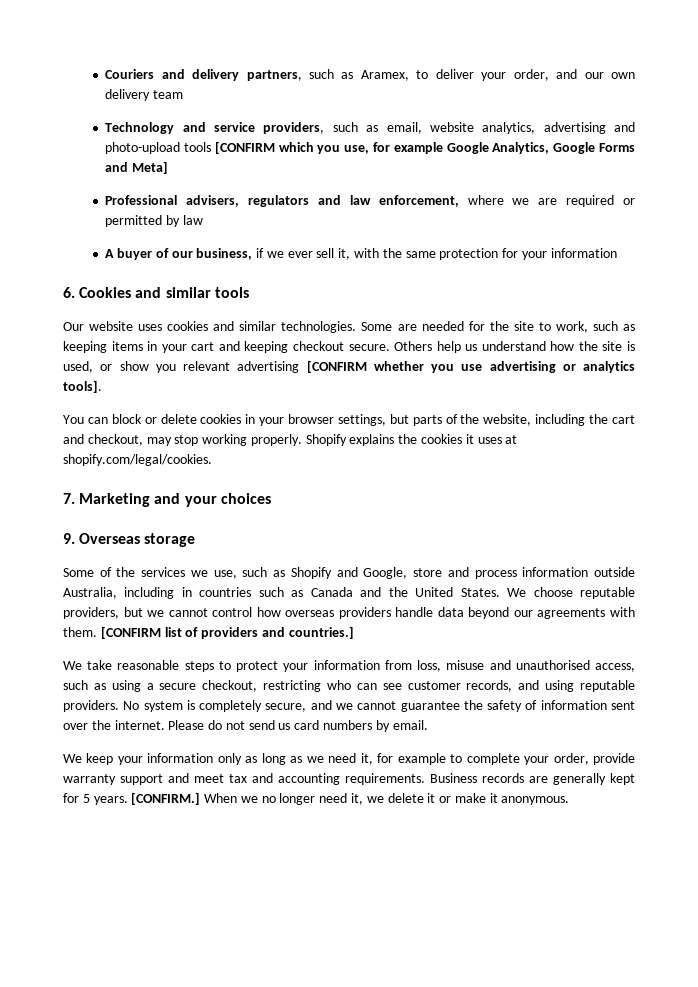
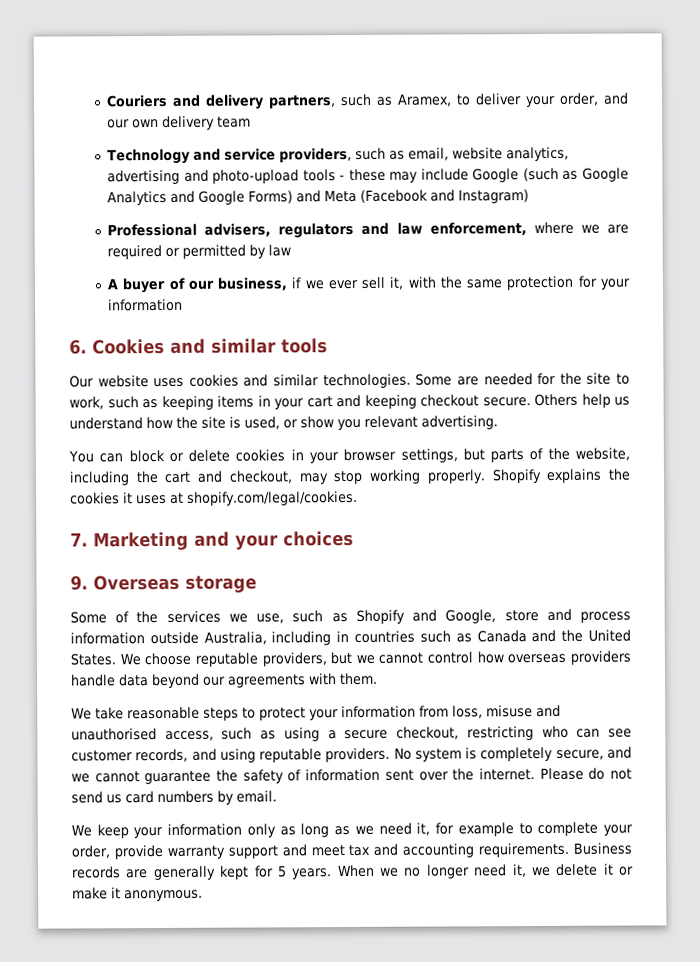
- Technology and service providers, such as email, website analytics, advertising and photo-upload tools [CONFIRM which you use, for example Google Analytics, Google Forms and Meta]
+ Technology and service providers, such as email, website analytics, advertising and photo-upload tools - these may include Google (such as Google Analytics and Google Forms) and Meta (Facebook and Instagram)
- Others help us understand how the site is used, or show you relevant advertising [CONFIRM whether you use advertising or analytics tools].
+ Others help us understand how the site is used, or show you relevant advertising.
- [CONFIRM list of providers and countries.]
- [CONFIRM.]

